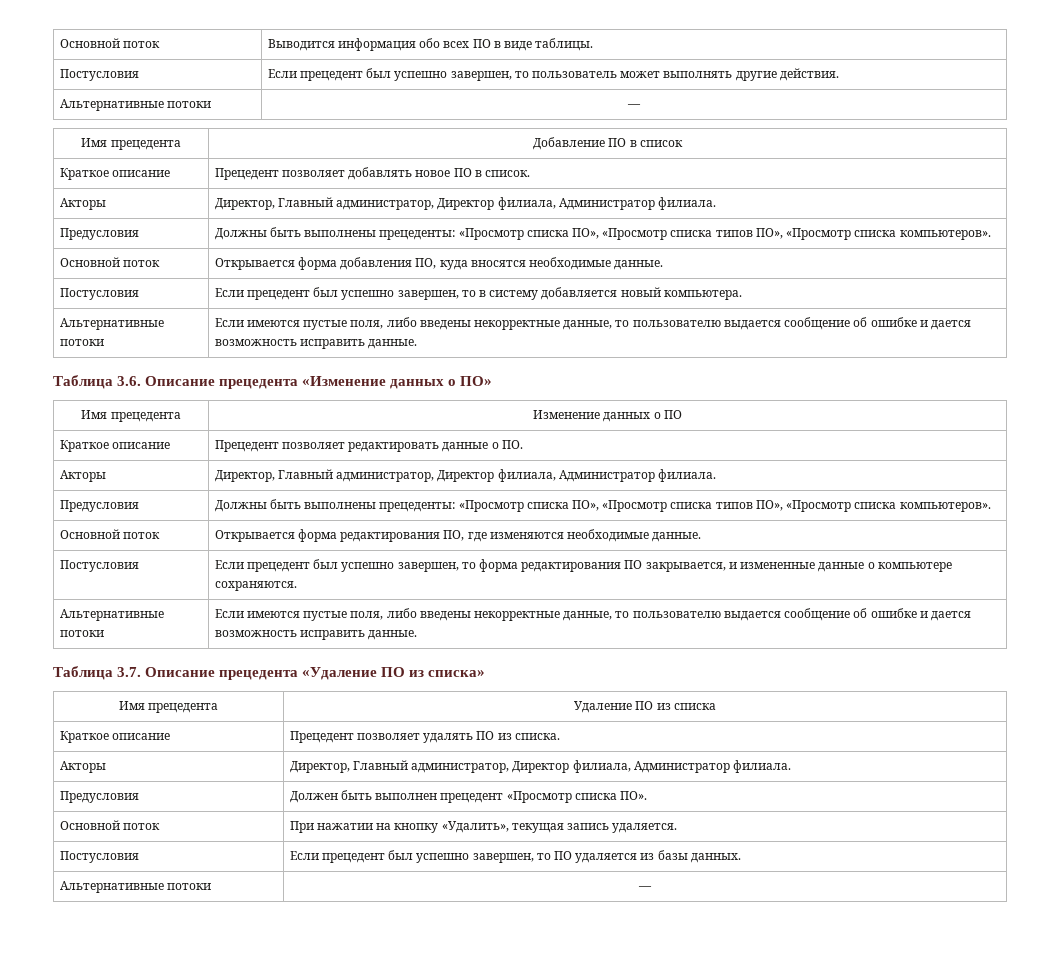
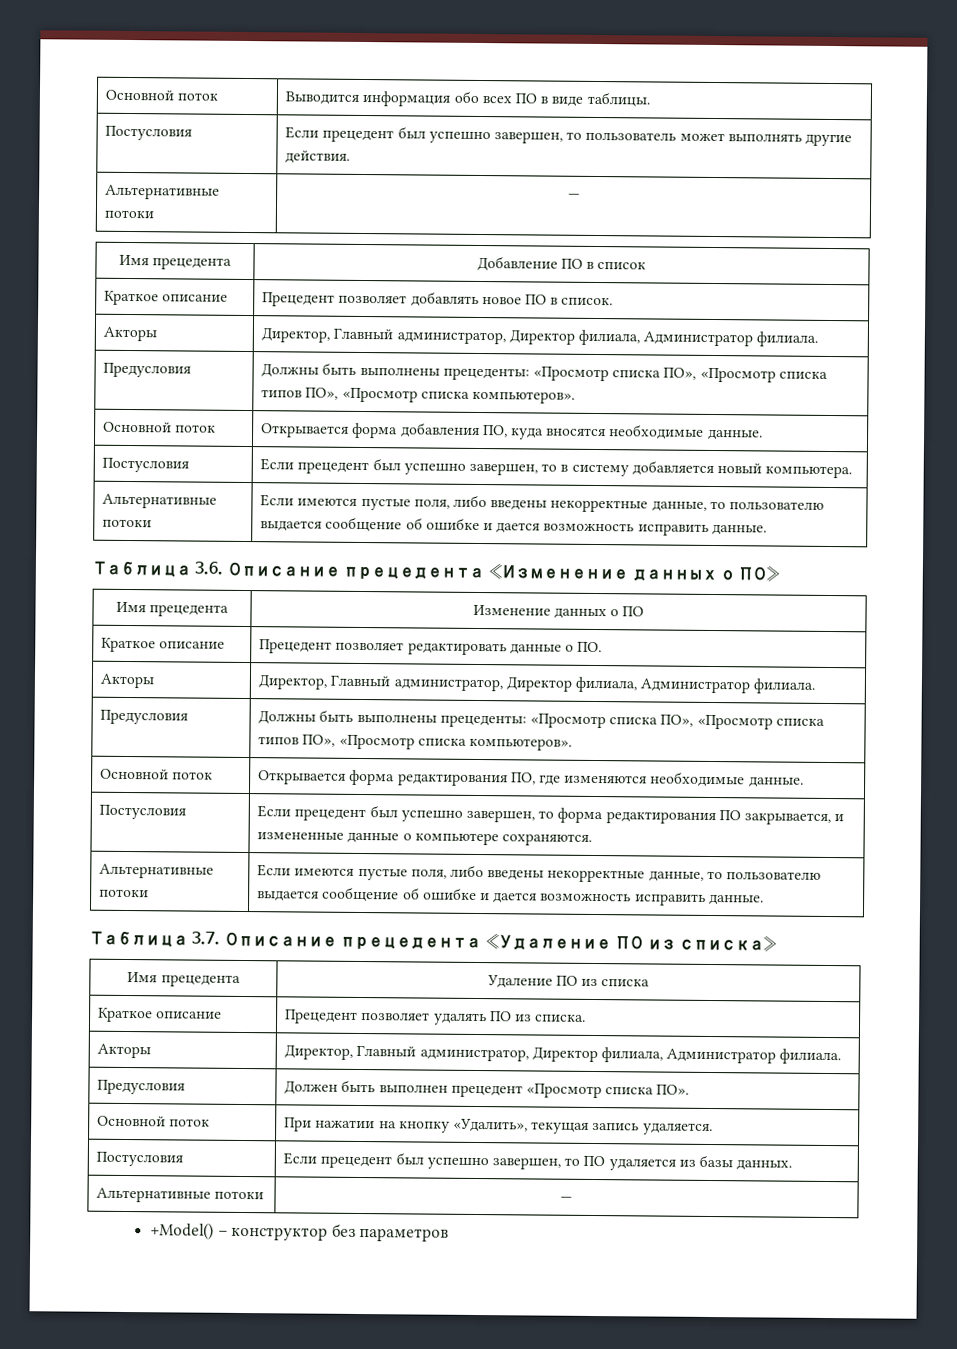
+ +Model() – конструктор без параметров

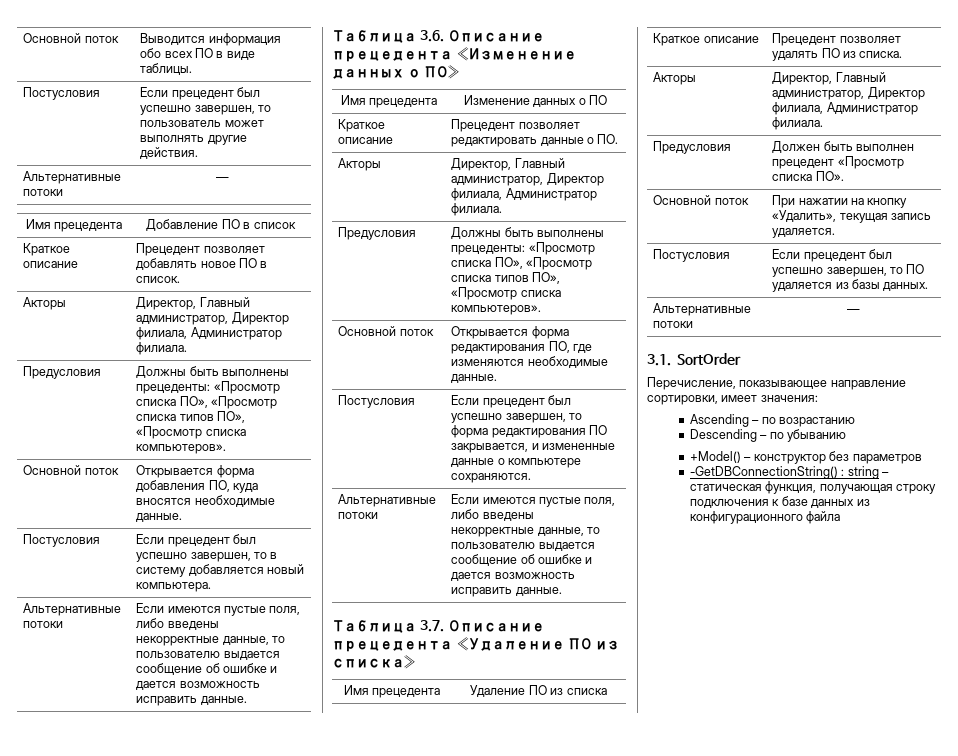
+ 3.1. SortOrder
+ Перечисление, показывающее направление сортировки, имеет значения:
+ Ascending – по возрастанию
+ Descending – по убыванию
+ -GetDBConnectionString() : string – статическая функция, получающая строку подключения к базе данных из конфигурационного файла

